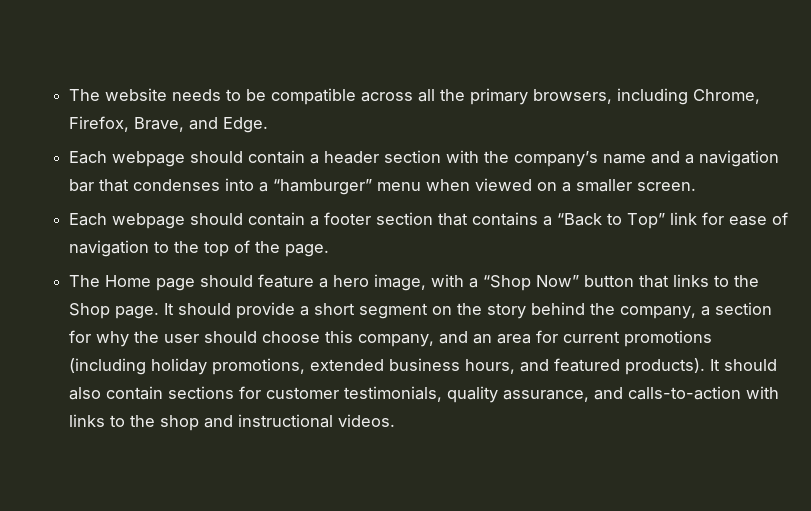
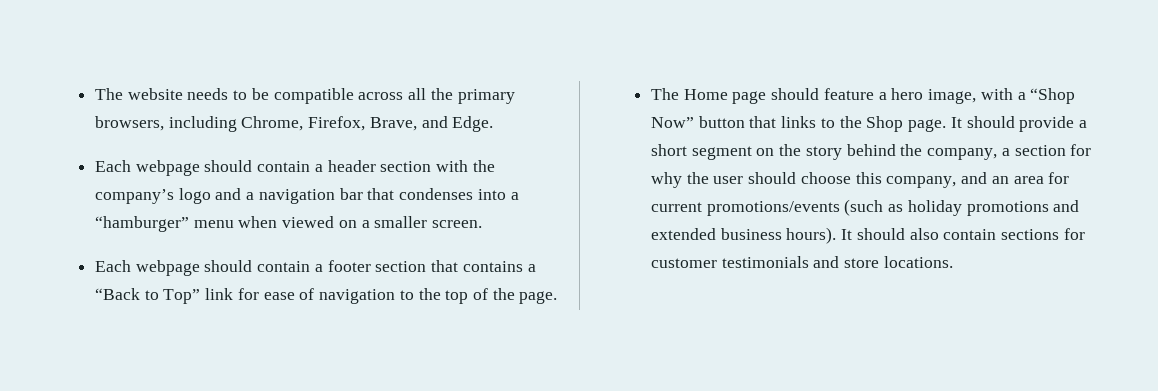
- Each webpage should contain a header section with the company’s name and a navigation bar that condenses into a “hamburger” menu when viewed on a smaller screen.
+ Each webpage should contain a header section with the company’s logo and a navigation bar that condenses into a “hamburger” menu when viewed on a smaller screen.
- It should provide a short segment on the story behind the company, a section for why the user should choose this company, and an area for current promotions (including holiday promotions, extended business hours, and featured products).
+ It should provide a short segment on the story behind the company, a section for why the user should choose this company, and an area for current promotions/events (such as holiday promotions and extended business hours).
- It should also contain sections for customer testimonials, quality assurance, and calls-to-action with links to the shop and instructional videos.
+ It should also contain sections for customer testimonials and store locations.

